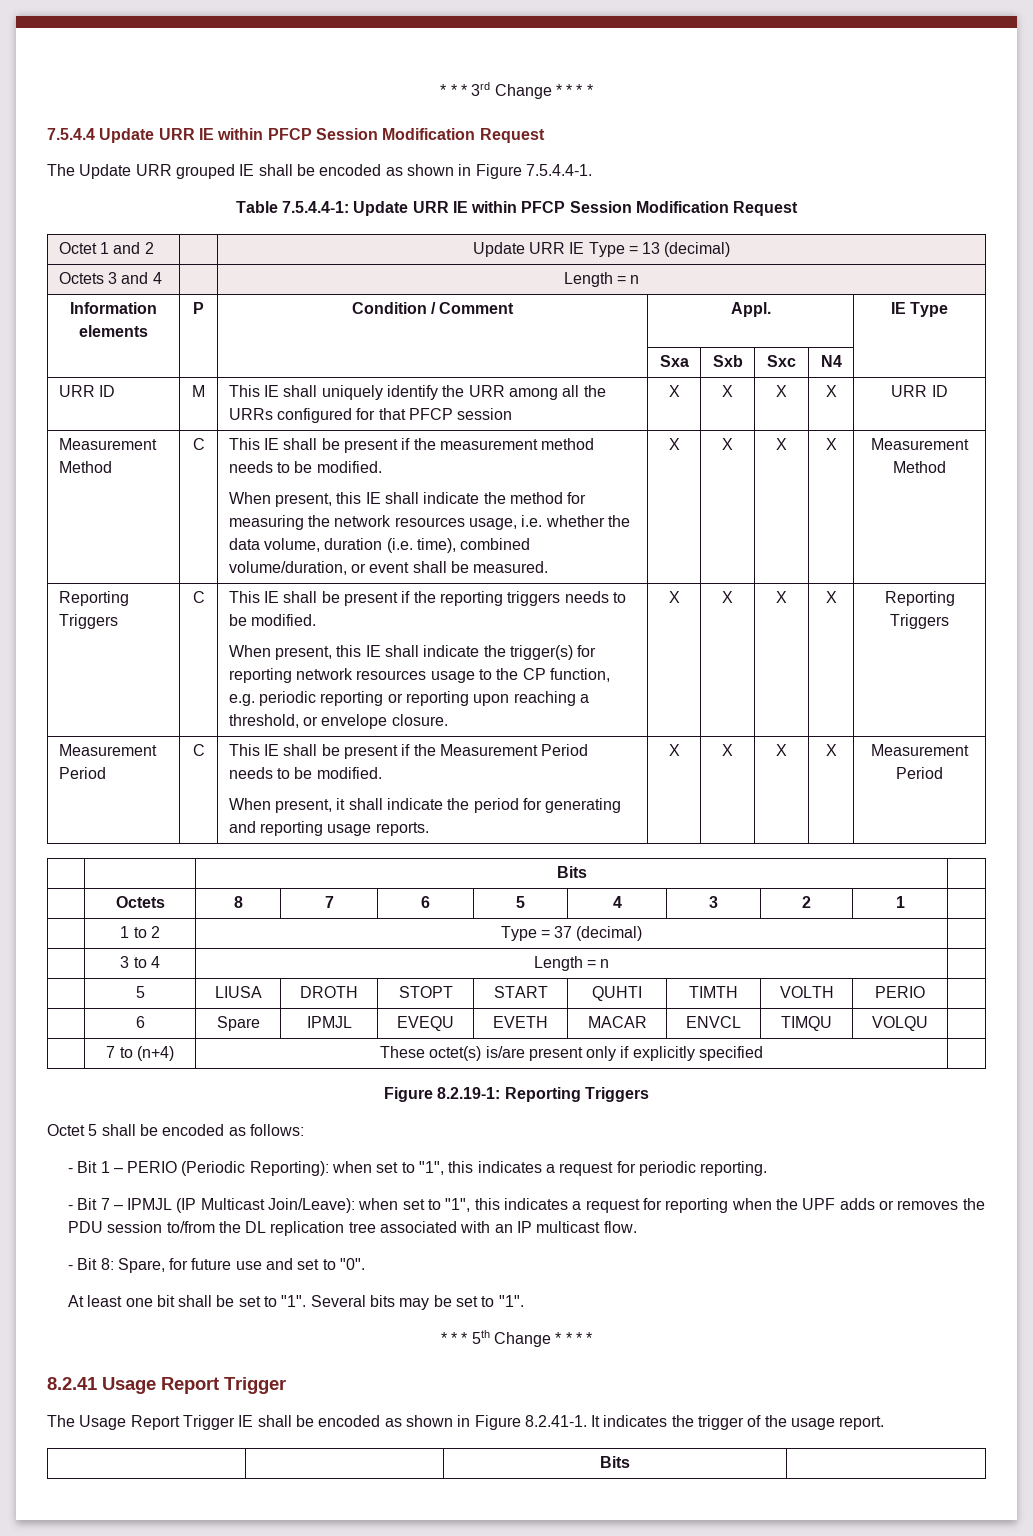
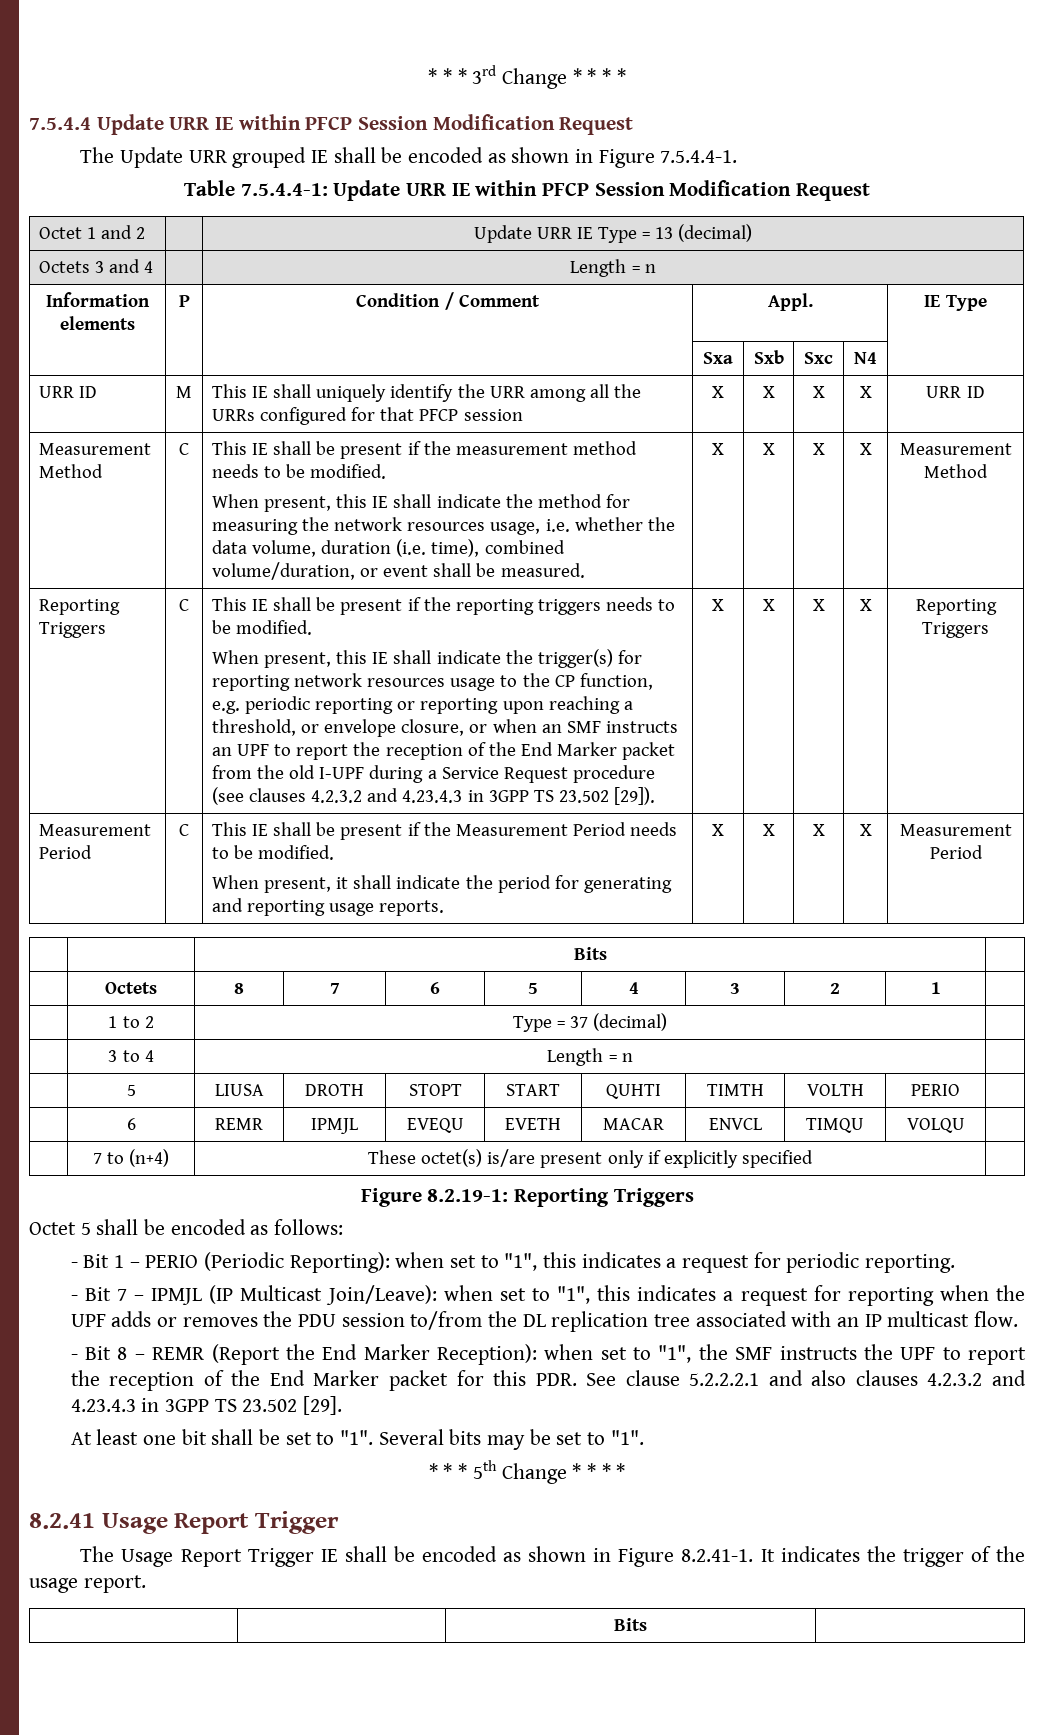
- When present, this IE shall indicate the trigger(s) for reporting network resources usage to the CP function, e.g. periodic reporting or reporting upon reaching a threshold, or envelope closure.
+ When present, this IE shall indicate the trigger(s) for reporting network resources usage to the CP function, e.g. periodic reporting or reporting upon reaching a threshold, or envelope closure, or when an SMF instructs an UPF to report the reception of the End Marker packet from the old I-UPF during a Service Request procedure (see clauses 4.2.3.2 and 4.23.4.3 in 3GPP TS 23.502 [29]).
- | 6 | Spare | IPMJL | EVEQU | EVETH | MACAR | ENVCL | TIMQU | VOLQU |
+ | 6 | REMR | IPMJL | EVEQU | EVETH | MACAR | ENVCL | TIMQU | VOLQU |
- - Bit 8: Spare, for future use and set to "0".
+ - Bit 8 – REMR (Report the End Marker Reception): when set to "1", the SMF instructs the UPF to report the reception of the End Marker packet for this PDR. See clause 5.2.2.2.1 and also clauses 4.2.3.2 and 4.23.4.3 in 3GPP TS 23.502 [29].

